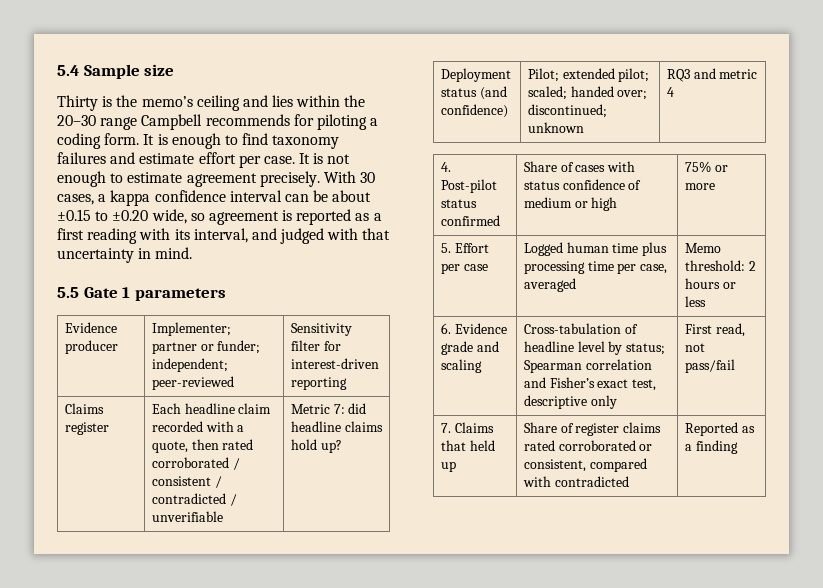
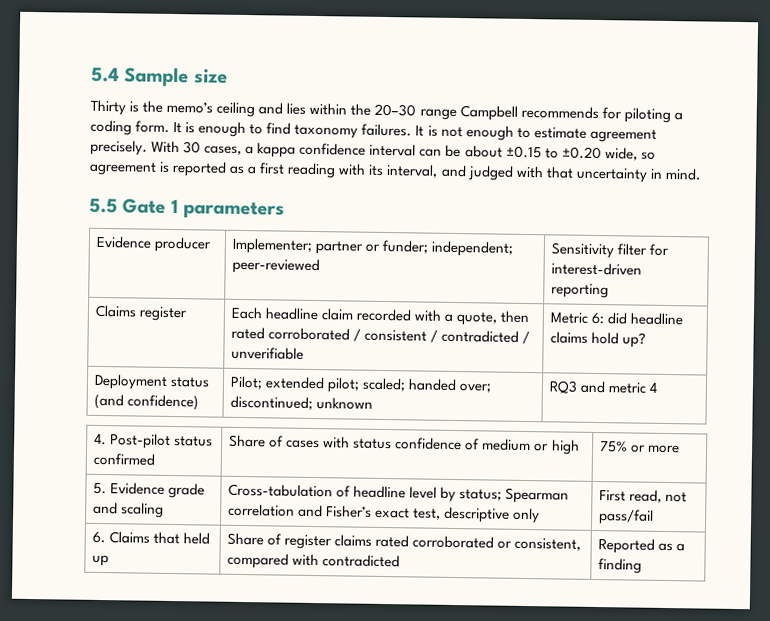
- It is enough to find taxonomy failures and estimate effort per case.
+ It is enough to find taxonomy failures.
- Claims register | Each headline claim recorded with a quote, then rated corroborated / consistent / contradicted / unverifiable | Metric 7: did headline claims hold up?
+ Claims register | Each headline claim recorded with a quote, then rated corroborated / consistent / contradicted / unverifiable | Metric 6: did headline claims hold up?
- 5. Effort per case | Logged human time plus processing time per case, averaged | Memo threshold: 2 hours or less
- 6. Evidence grade and scaling | Cross-tabulation of headline level by status; Spearman correlation and Fisher’s exact test, descriptive only | First read, not pass/fail
+ 5. Evidence grade and scaling | Cross-tabulation of headline level by status; Spearman correlation and Fisher’s exact test, descriptive only | First read, not pass/fail
- 7. Claims that held up | Share of register claims rated corroborated or consistent, compared with contradicted | Reported as a finding
+ 6. Claims that held up | Share of register claims rated corroborated or consistent, compared with contradicted | Reported as a finding

